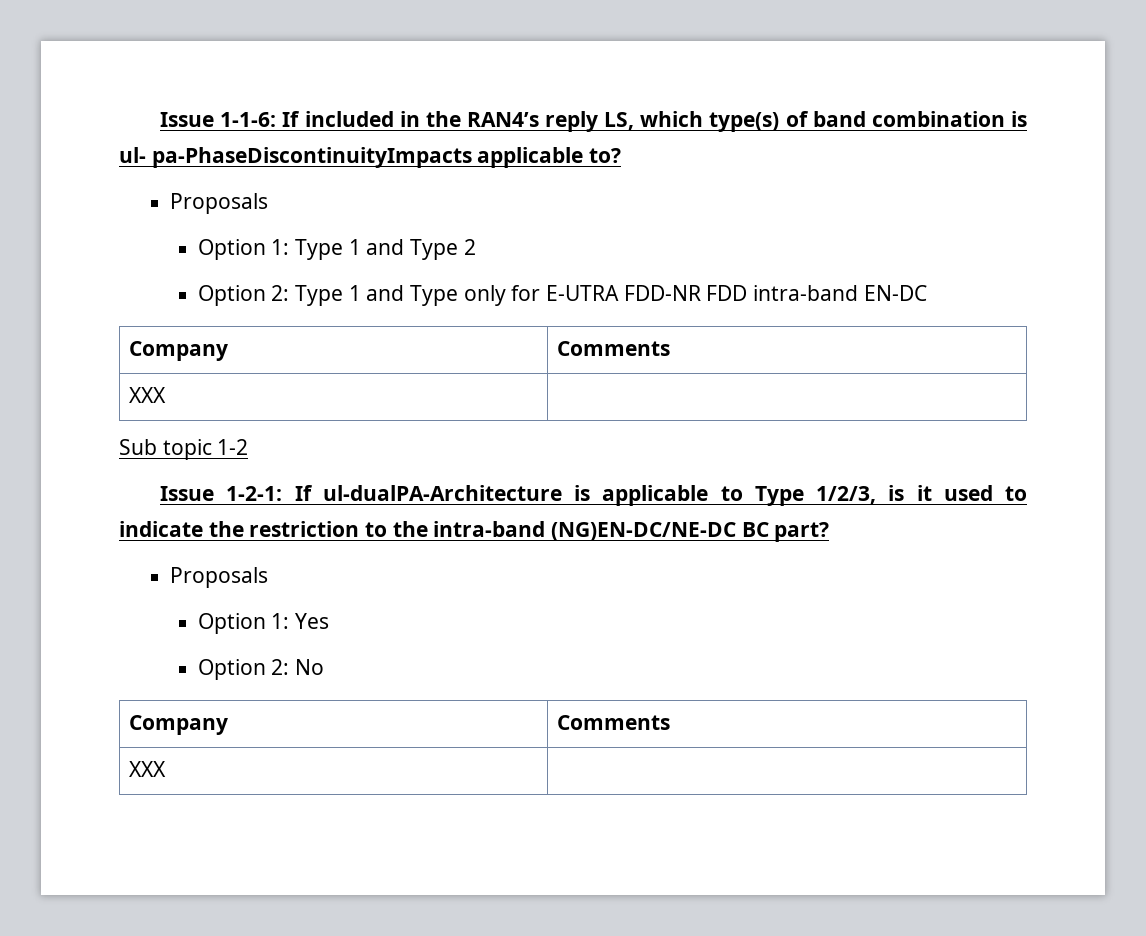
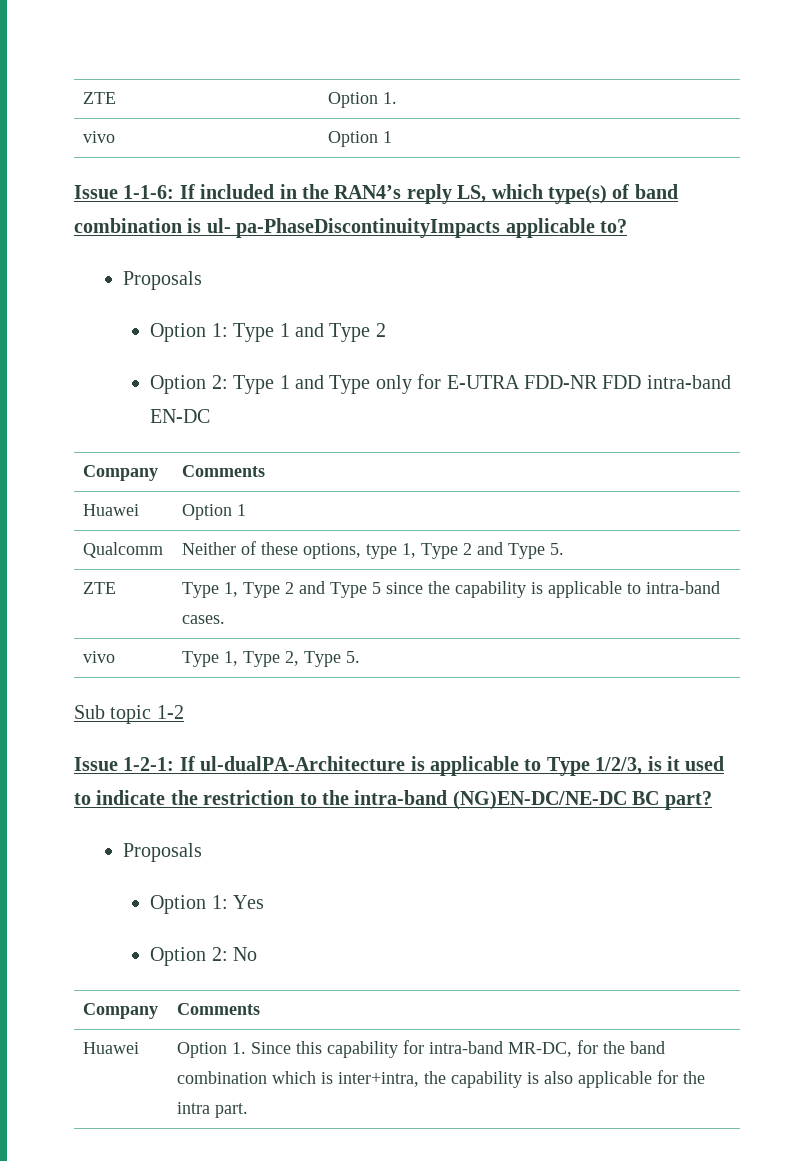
+ ZTE | Option 1.
+ vivo | Option 1
  Option 2: Type 1 and Type only for E-UTRA FDD-NR FDD intra-band EN-DC
  Company | Comments
- XXX |
+ Huawei | Option 1
+ Qualcomm | Neither of these options, type 1, Type 2 and Type 5.
+ ZTE | Type 1, Type 2 and Type 5 since the capability is applicable to intra-band cases.
+ vivo | Type 1, Type 2, Type 5.
  Option 2: No
  Company | Comments
- XXX |
+ Huawei | Option 1. Since this capability for intra-band MR-DC, for the band combination which is inter+intra, the capability is also applicable for the intra part.

